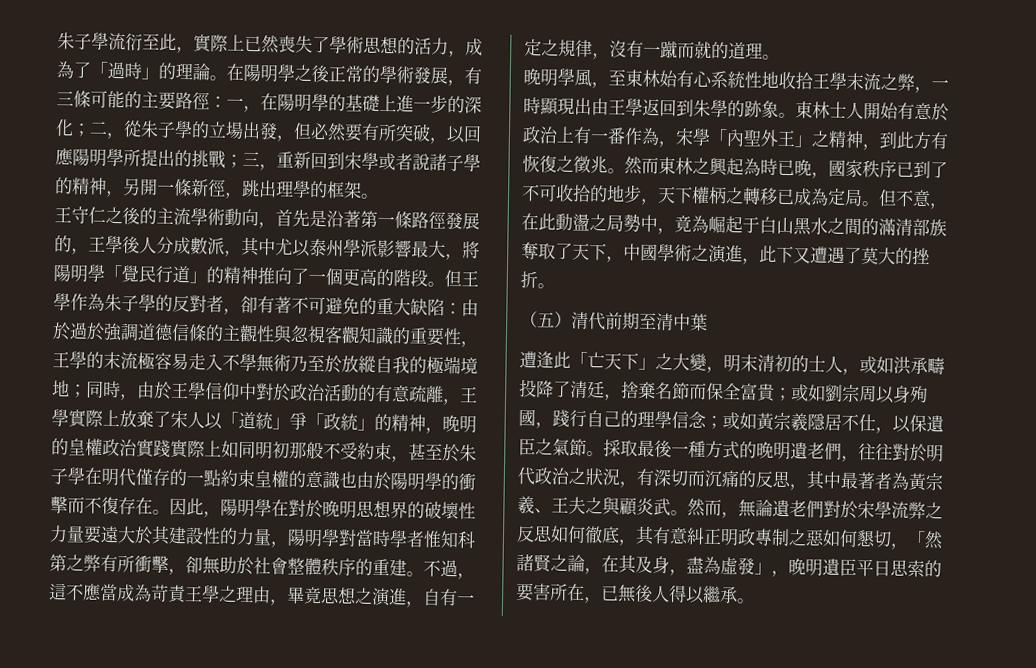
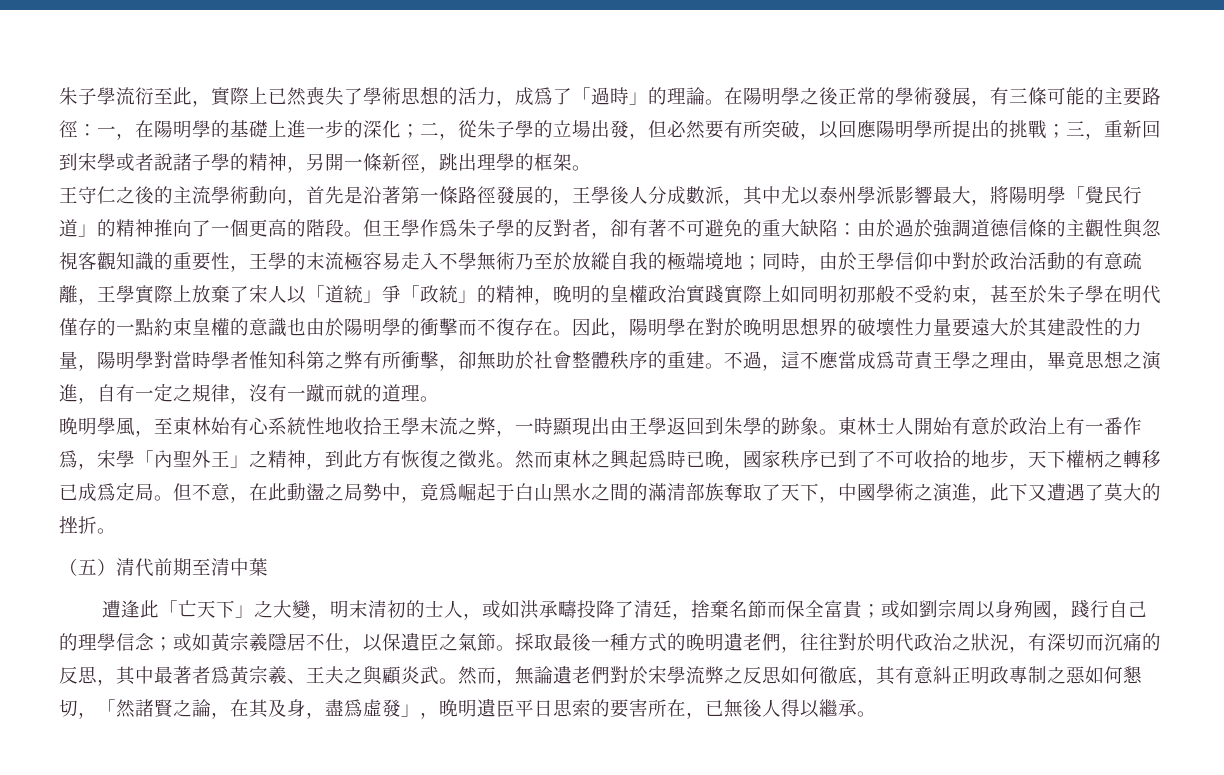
- 朱子學流衍至此，實際上已然喪失了學術思想的活力，成為了「過時」的理論。
+ 朱子學流衍至此，實際上已然喪失了學術思想的活力，成爲了「過時」的理論。
- 但王學作為朱子學的反對者，卻有著不可避免的重大缺陷：
+ 但王學作爲朱子學的反對者，卻有著不可避免的重大缺陷：
- 不過，這不應當成為苛責王學之理由，畢竟思想之演進，自有一定之規律，沒有一蹴而就的道理。
+ 不過，這不應當成爲苛責王學之理由，畢竟思想之演進，自有一定之規律，沒有一蹴而就的道理。
- 東林士人開始有意於政治上有一番作為，宋學「內聖外王」之精神，到此方有恢復之徵兆。
+ 東林士人開始有意於政治上有一番作爲，宋學「內聖外王」之精神，到此方有恢復之徵兆。
- 然而東林之興起為時已晚，國家秩序已到了不可收拾的地步，天下權柄之轉移已成為定局。
+ 然而東林之興起爲時已晚，國家秩序已到了不可收拾的地步，天下權柄之轉移已成爲定局。
- 但不意，在此動盪之局勢中，竟為崛起于白山黑水之間的滿清部族奪取了天下，中國學術之演進，此下又遭遇了莫大的挫折。
+ 但不意，在此動盪之局勢中，竟爲崛起于白山黑水之間的滿清部族奪取了天下，中國學術之演進，此下又遭遇了莫大的挫折。
- 採取最後一種方式的晚明遺老們，往往對於明代政治之狀況，有深切而沉痛的反思，其中最著者為黃宗羲、王夫之與顧炎武。
+ 採取最後一種方式的晚明遺老們，往往對於明代政治之狀況，有深切而沉痛的反思，其中最著者爲黃宗羲、王夫之與顧炎武。
- 然而，無論遺老們對於宋學流弊之反思如何徹底，其有意糾正明政專制之惡如何懇切，「然諸賢之論，在其及身，盡為虛發」，晚明遺臣平日思索的要害所在，已無後人得以繼承。
+ 然而，無論遺老們對於宋學流弊之反思如何徹底，其有意糾正明政專制之惡如何懇切，「然諸賢之論，在其及身，盡爲虛發」，晚明遺臣平日思索的要害所在，已無後人得以繼承。

